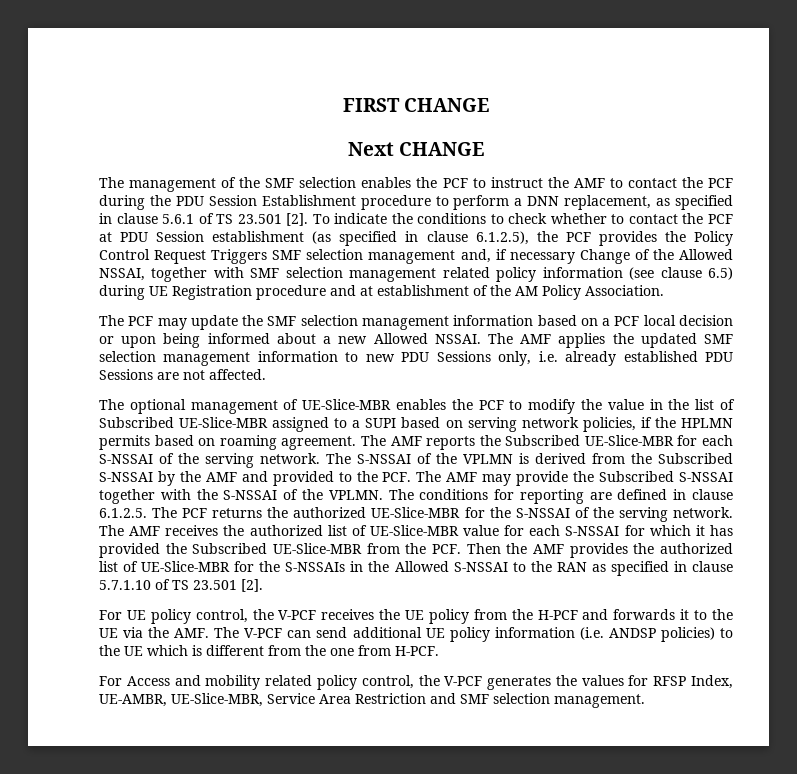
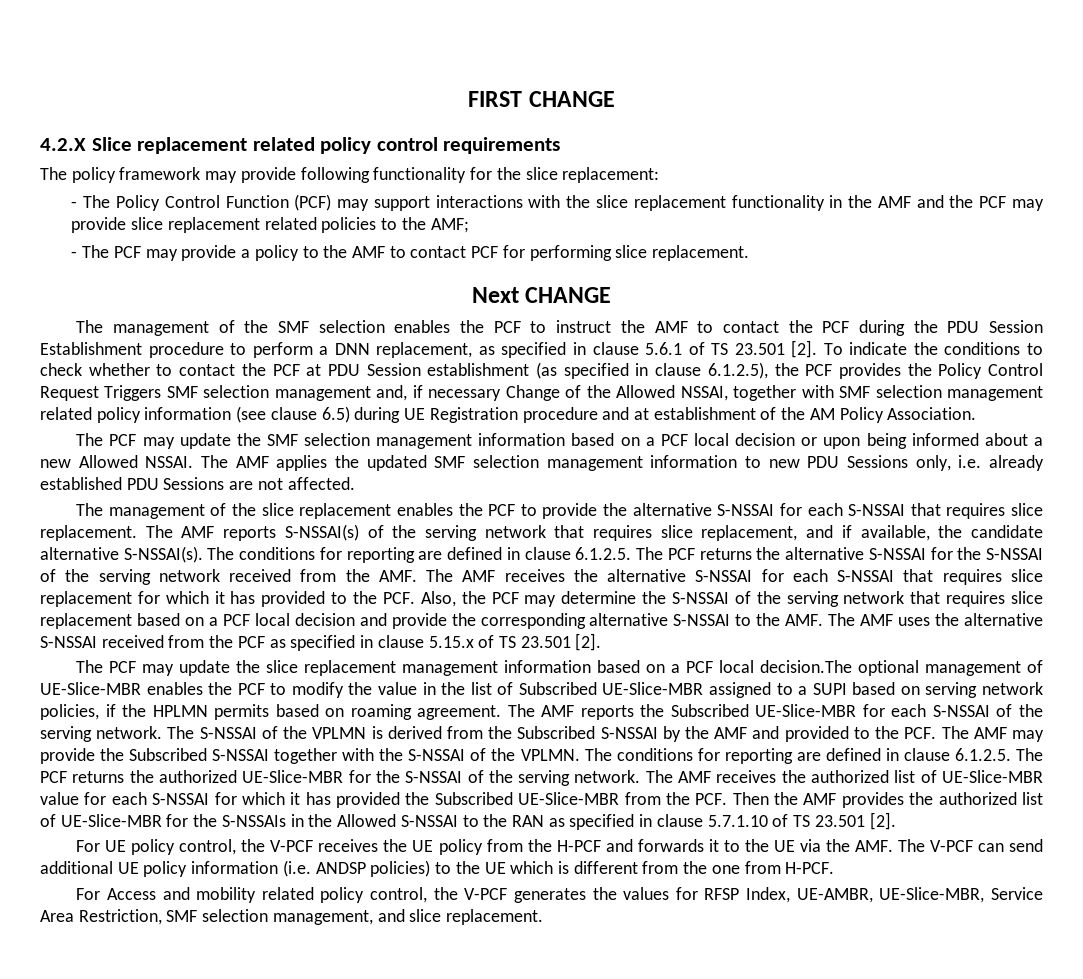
+ 4.2.X Slice replacement related policy control requirements
+ The policy framework may provide following functionality for the slice replacement:
+ - The Policy Control Function (PCF) may support interactions with the slice replacement functionality in the AMF and the PCF may provide slice replacement related policies to the AMF;
+ - The PCF may provide a policy to the AMF to contact PCF for performing slice replacement.
- The optional management of UE-Slice-MBR enables the PCF to modify the value in the list of Subscribed UE-Slice-MBR assigned to a SUPI based on serving network policies, if the HPLMN permits based on roaming agreement.
+ The management of the slice replacement enables the PCF to provide the alternative S-NSSAI for each S-NSSAI that requires slice replacement. The AMF reports S-NSSAI(s) of the serving network that requires slice replacement, and if available, the candidate alternative S-NSSAI(s). The conditions for reporting are defined in clause 6.1.2.5. The PCF returns the alternative S-NSSAI for the S-NSSAI of the serving network received from the AMF. The AMF receives the alternative S-NSSAI for each S-NSSAI that requires slice replacement for which it has provided to the PCF. Also, the PCF may determine the S-NSSAI of the serving network that requires slice replacement based on a PCF local decision and provide the corresponding alternative S-NSSAI to the AMF. The AMF uses the alternative S-NSSAI received from the PCF as specified in clause 5.15.x of TS 23.501 [2].
+ The PCF may update the slice replacement management information based on a PCF local decision.The optional management of UE-Slice-MBR enables the PCF to modify the value in the list of Subscribed UE-Slice-MBR assigned to a SUPI based on serving network policies, if the HPLMN permits based on roaming agreement.
- For Access and mobility related policy control, the V-PCF generates the values for RFSP Index, UE-AMBR, UE-Slice-MBR, Service Area Restriction and SMF selection management.
+ For Access and mobility related policy control, the V-PCF generates the values for RFSP Index, UE-AMBR, UE-Slice-MBR, Service Area Restriction, SMF selection management, and slice replacement.

